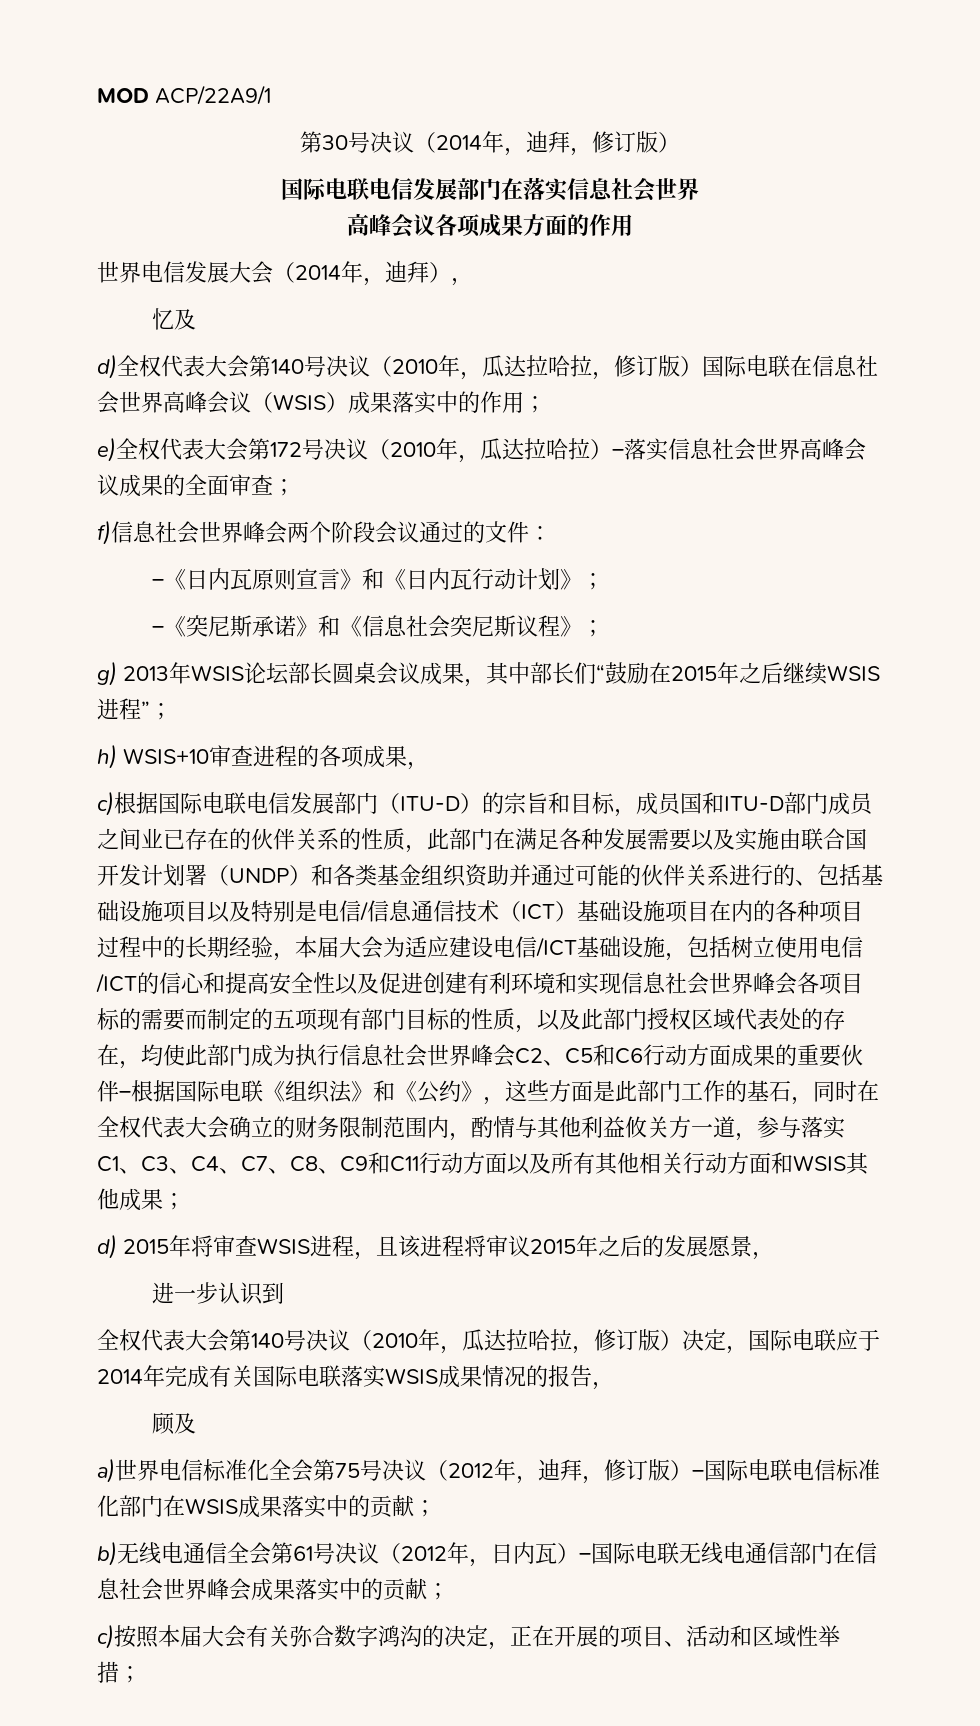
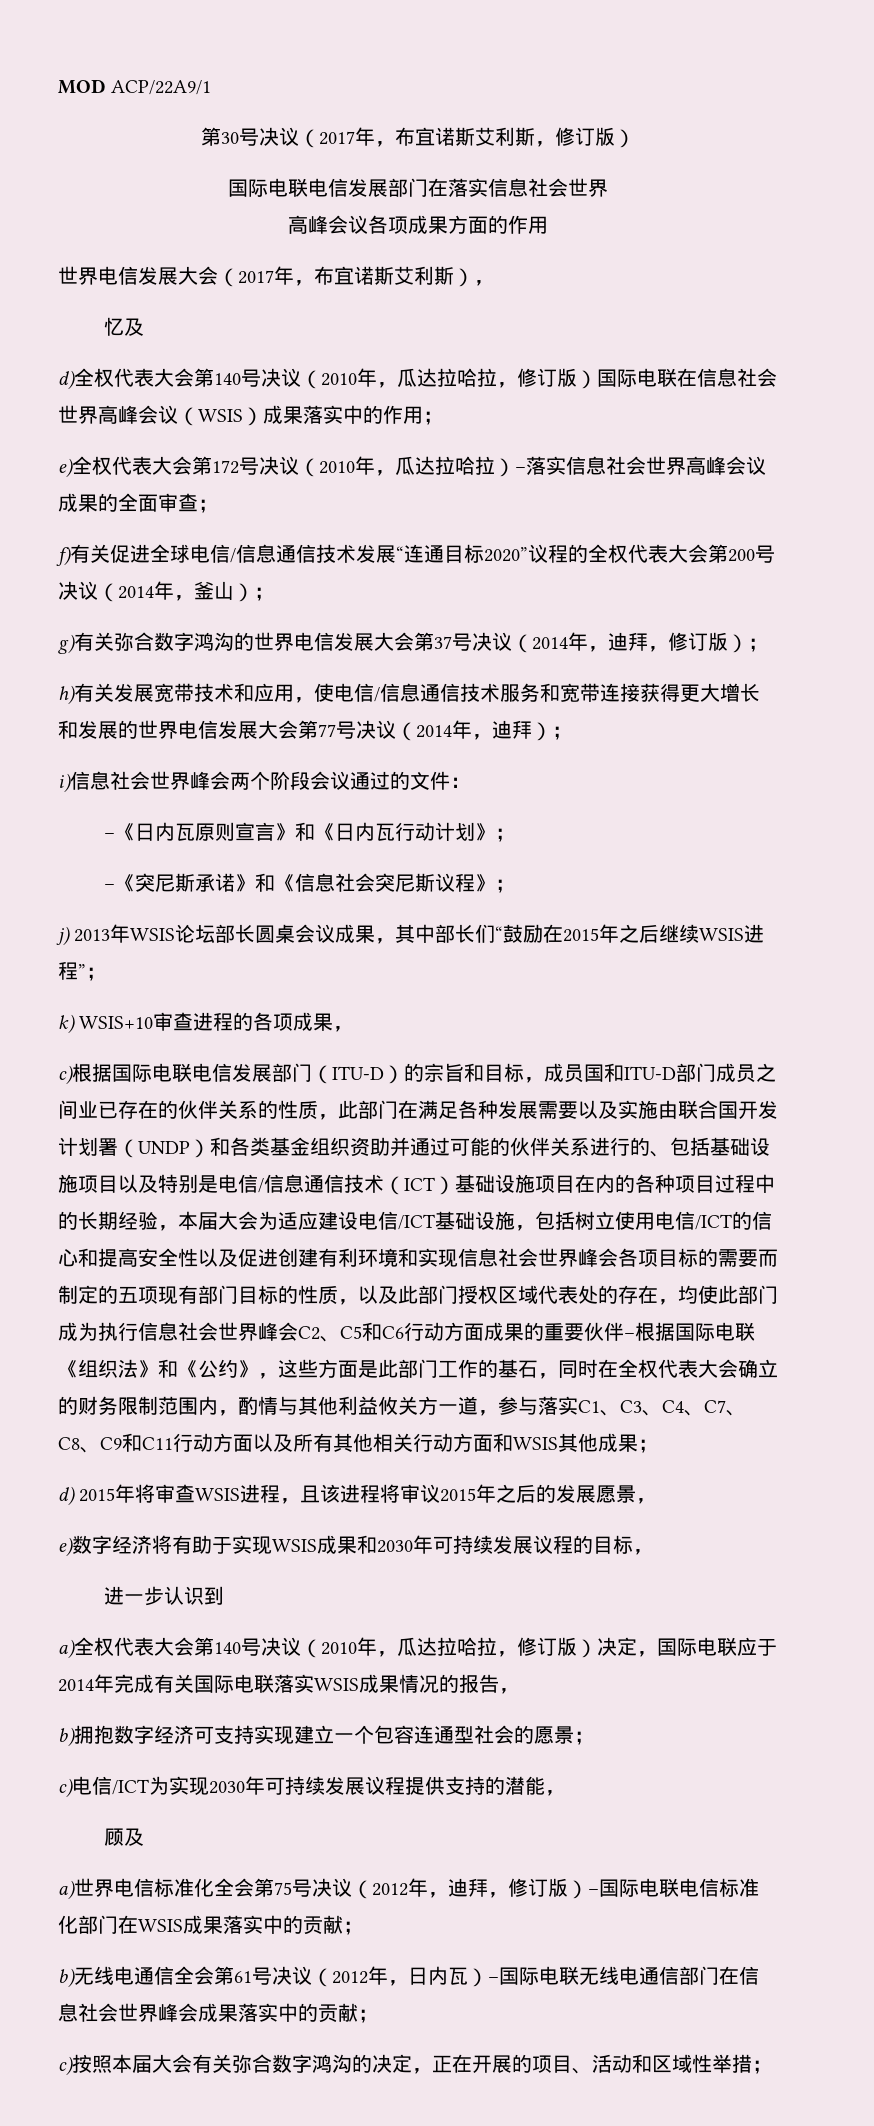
- 第30号决议（2014年，迪拜，修订版）
+ 第30号决议（2017年，布宜诺斯艾利斯，修订版）
- 世界电信发展大会（2014年，迪拜），
+ 世界电信发展大会（2017年，布宜诺斯艾利斯），
- f)信息社会世界峰会两个阶段会议通过的文件：
+ f)有关促进全球电信/信息通信技术发展“连通目标2020”议程的全权代表大会第200号决议（2014年，釜山）；
+ g)有关弥合数字鸿沟的世界电信发展大会第37号决议（2014年，迪拜，修订版）；
+ h)有关发展宽带技术和应用，使电信/信息通信技术服务和宽带连接获得更大增长和发展的世界电信发展大会第77号决议（2014年，迪拜）；
+ i)信息社会世界峰会两个阶段会议通过的文件：
- g) 2013年WSIS论坛部长圆桌会议成果，其中部长们“鼓励在2015年之后继续WSIS进程”；
+ j) 2013年WSIS论坛部长圆桌会议成果，其中部长们“鼓励在2015年之后继续WSIS进程”；
- h) WSIS+10审查进程的各项成果，
+ k) WSIS+10审查进程的各项成果，
+ e)数字经济将有助于实现WSIS成果和2030年可持续发展议程的目标，
- 全权代表大会第140号决议（2010年，瓜达拉哈拉，修订版）决定，国际电联应于2014年完成有关国际电联落实WSIS成果情况的报告，
+ a)全权代表大会第140号决议（2010年，瓜达拉哈拉，修订版）决定，国际电联应于2014年完成有关国际电联落实WSIS成果情况的报告，
+ b)拥抱数字经济可支持实现建立一个包容连通型社会的愿景；
+ c)电信/ICT为实现2030年可持续发展议程提供支持的潜能，

